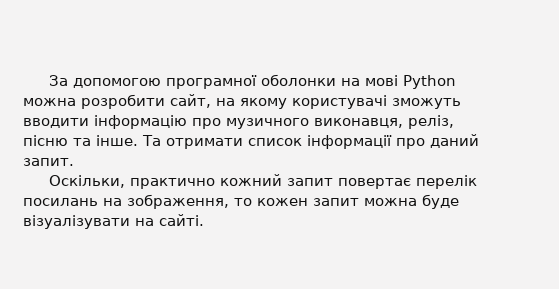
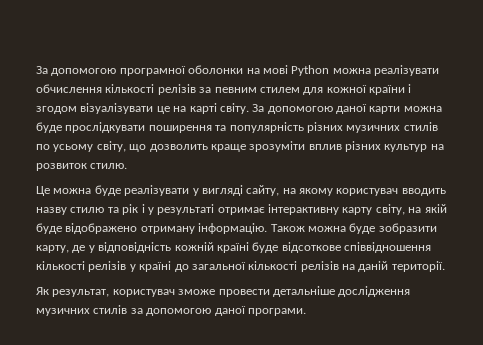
- За допомогою програмної оболонки на мові Python можна розробити сайт, на якому користувачі зможуть вводити інформацію про музичного виконавця, реліз, пісню та інше. Та отримати список інформації про даний запит.
- Оскільки, практично кожний запит повертає перелік посилань на зображення, то кожен запит можна буде візуалізувати на сайті.
+ За допомогою програмної оболонки на мові Python можна реалізувати обчислення кількості релізів за певним стилем для кожної країни і згодом візуалізувати це на карті світу. За допомогою даної карти можна буде прослідкувати поширення та популярність різних музичних стилів по усьому світу, що дозволить краще зрозуміти вплив різних культур на розвиток стилю.
+ Це можна буде реалізувати у вигляді сайту, на якому користувач вводить назву стилю та рік і у результаті отримає інтерактивну карту світу, на якій буде відображено отриману інформацію. Також можна буде зобразити карту, де у відповідність кожній країні буде відсоткове співвідношення кількості релізів у країні до загальної кількості релізів на даній території.
+ Як результат, користувач зможе провести детальніше дослідження музичних стилів за допомогою даної програми.

